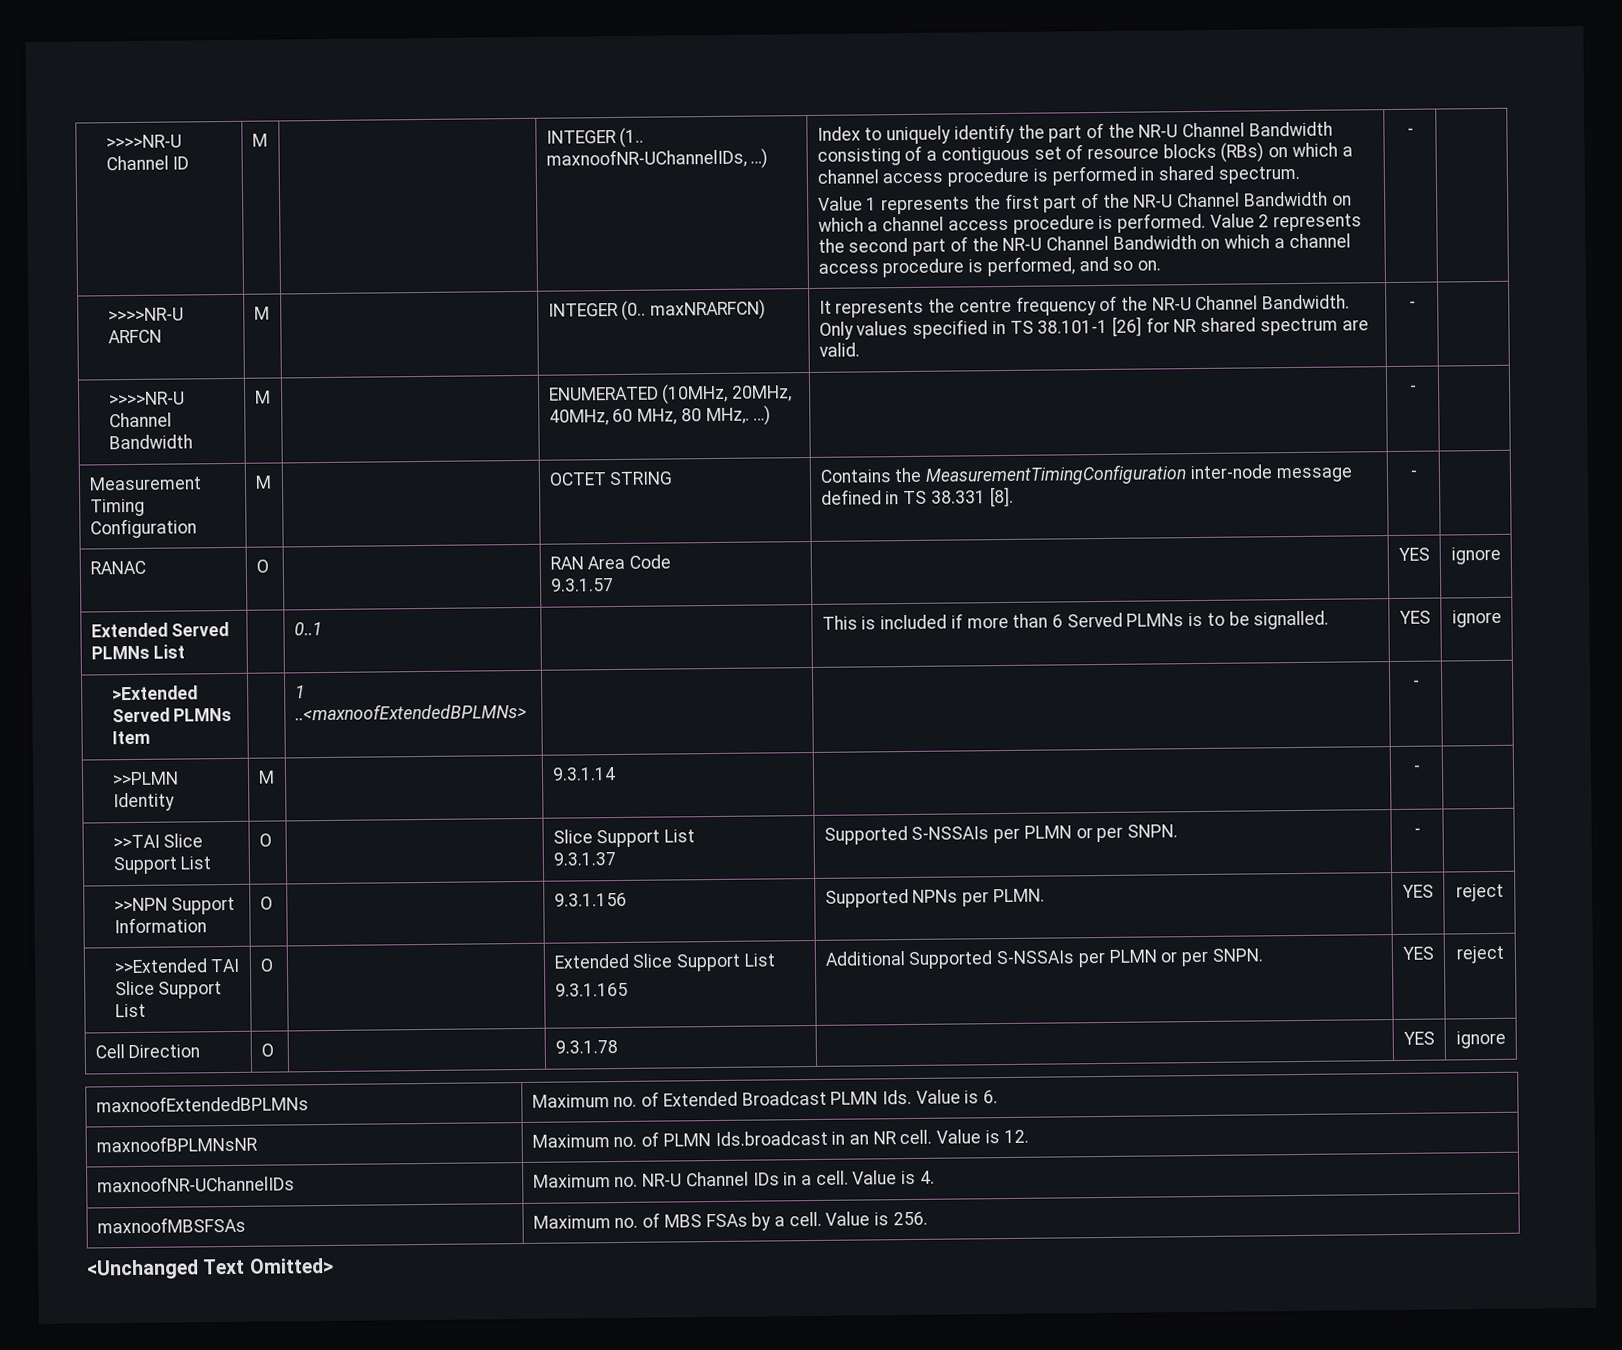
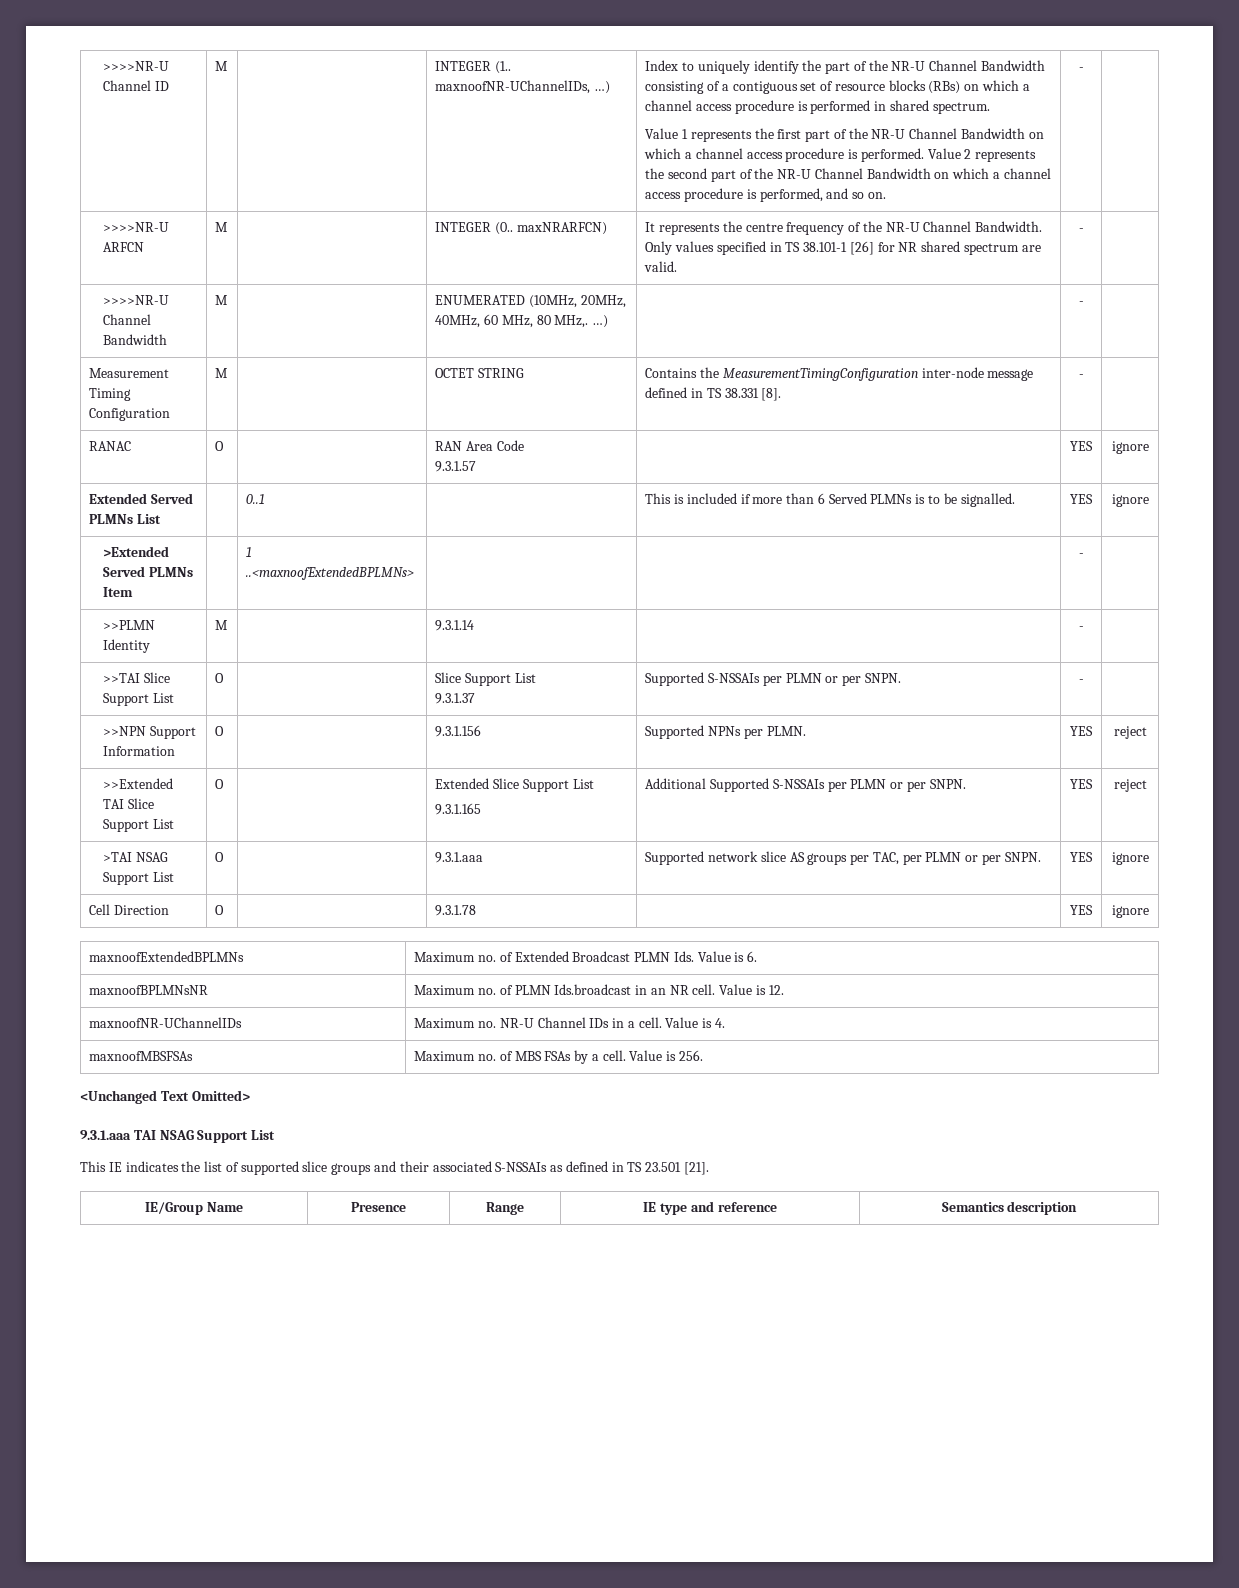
+ >TAI NSAG Support List | O | | 9.3.1.aaa | Supported network slice AS groups per TAC, per PLMN or per SNPN. | YES | ignore
+ 9.3.1.aaa TAI NSAG Support List
+ This IE indicates the list of supported slice groups and their associated S-NSSAIs as defined in TS 23.501 [21].
+ IE/Group Name | Presence | Range | IE type and reference | Semantics description

